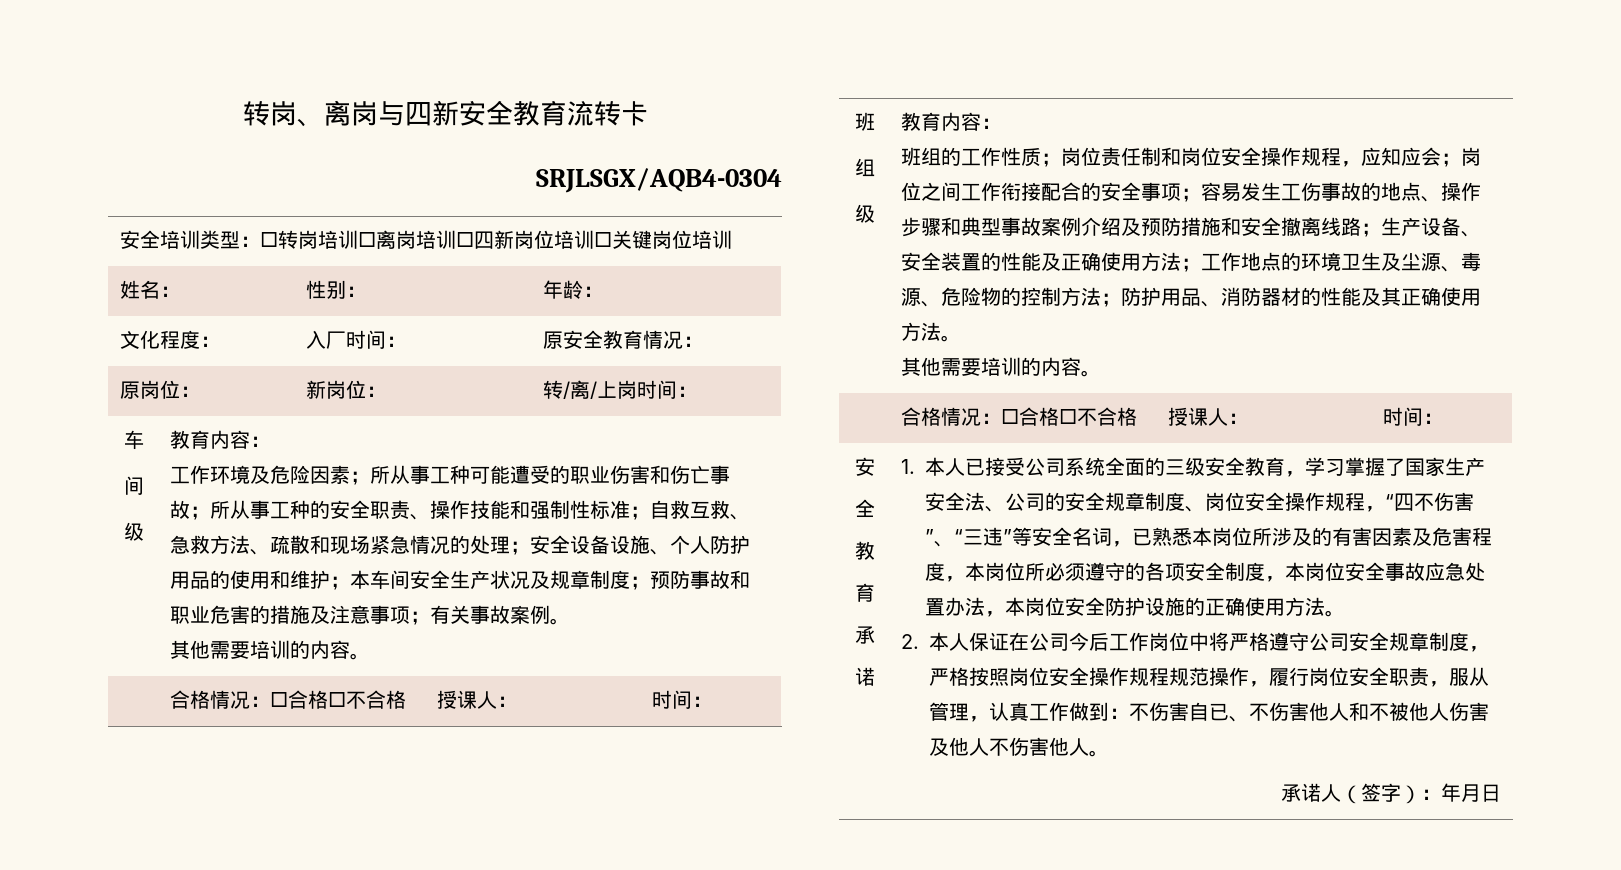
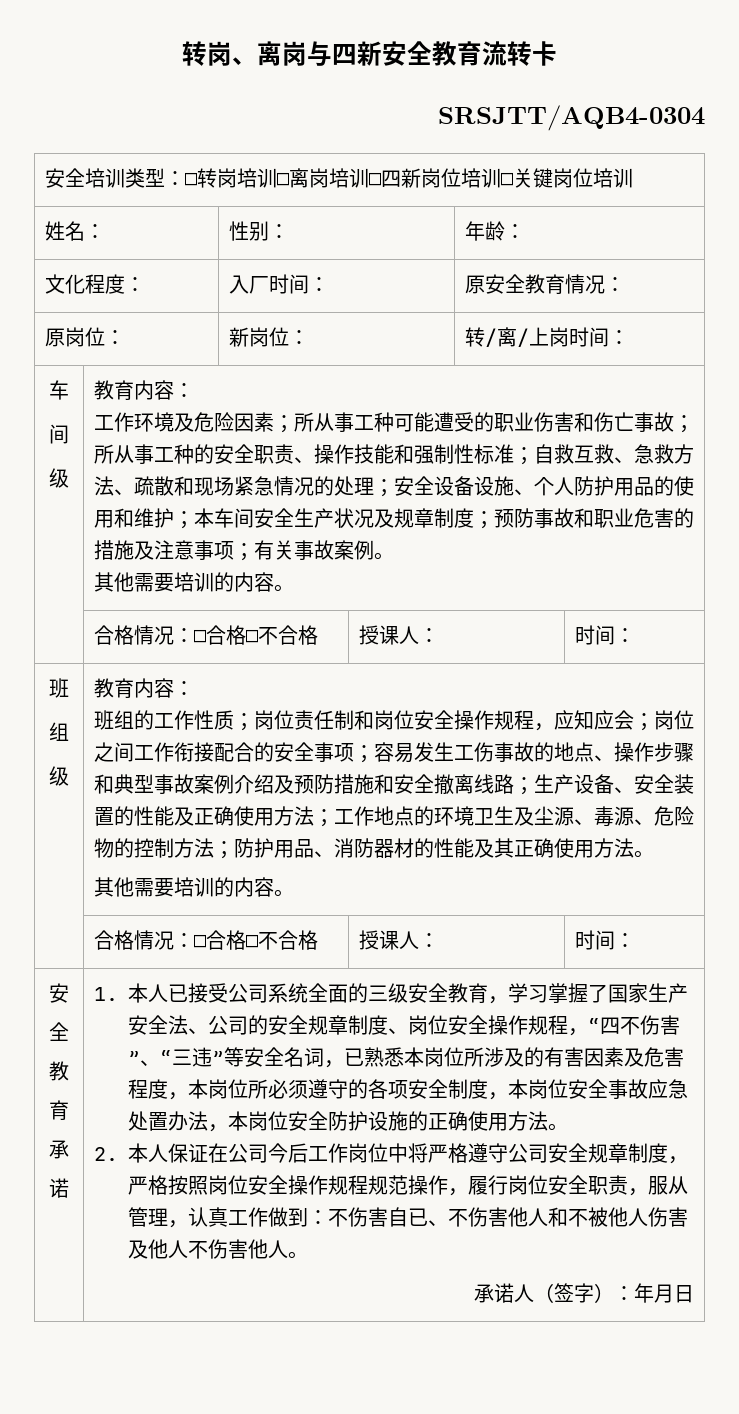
- SRJLSGX/AQB4-0304
+ SRSJTT/AQB4-0304

